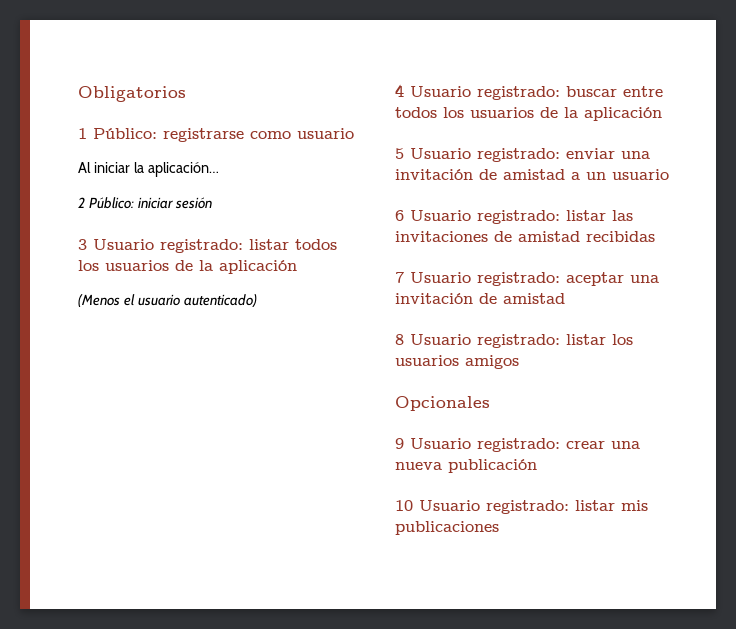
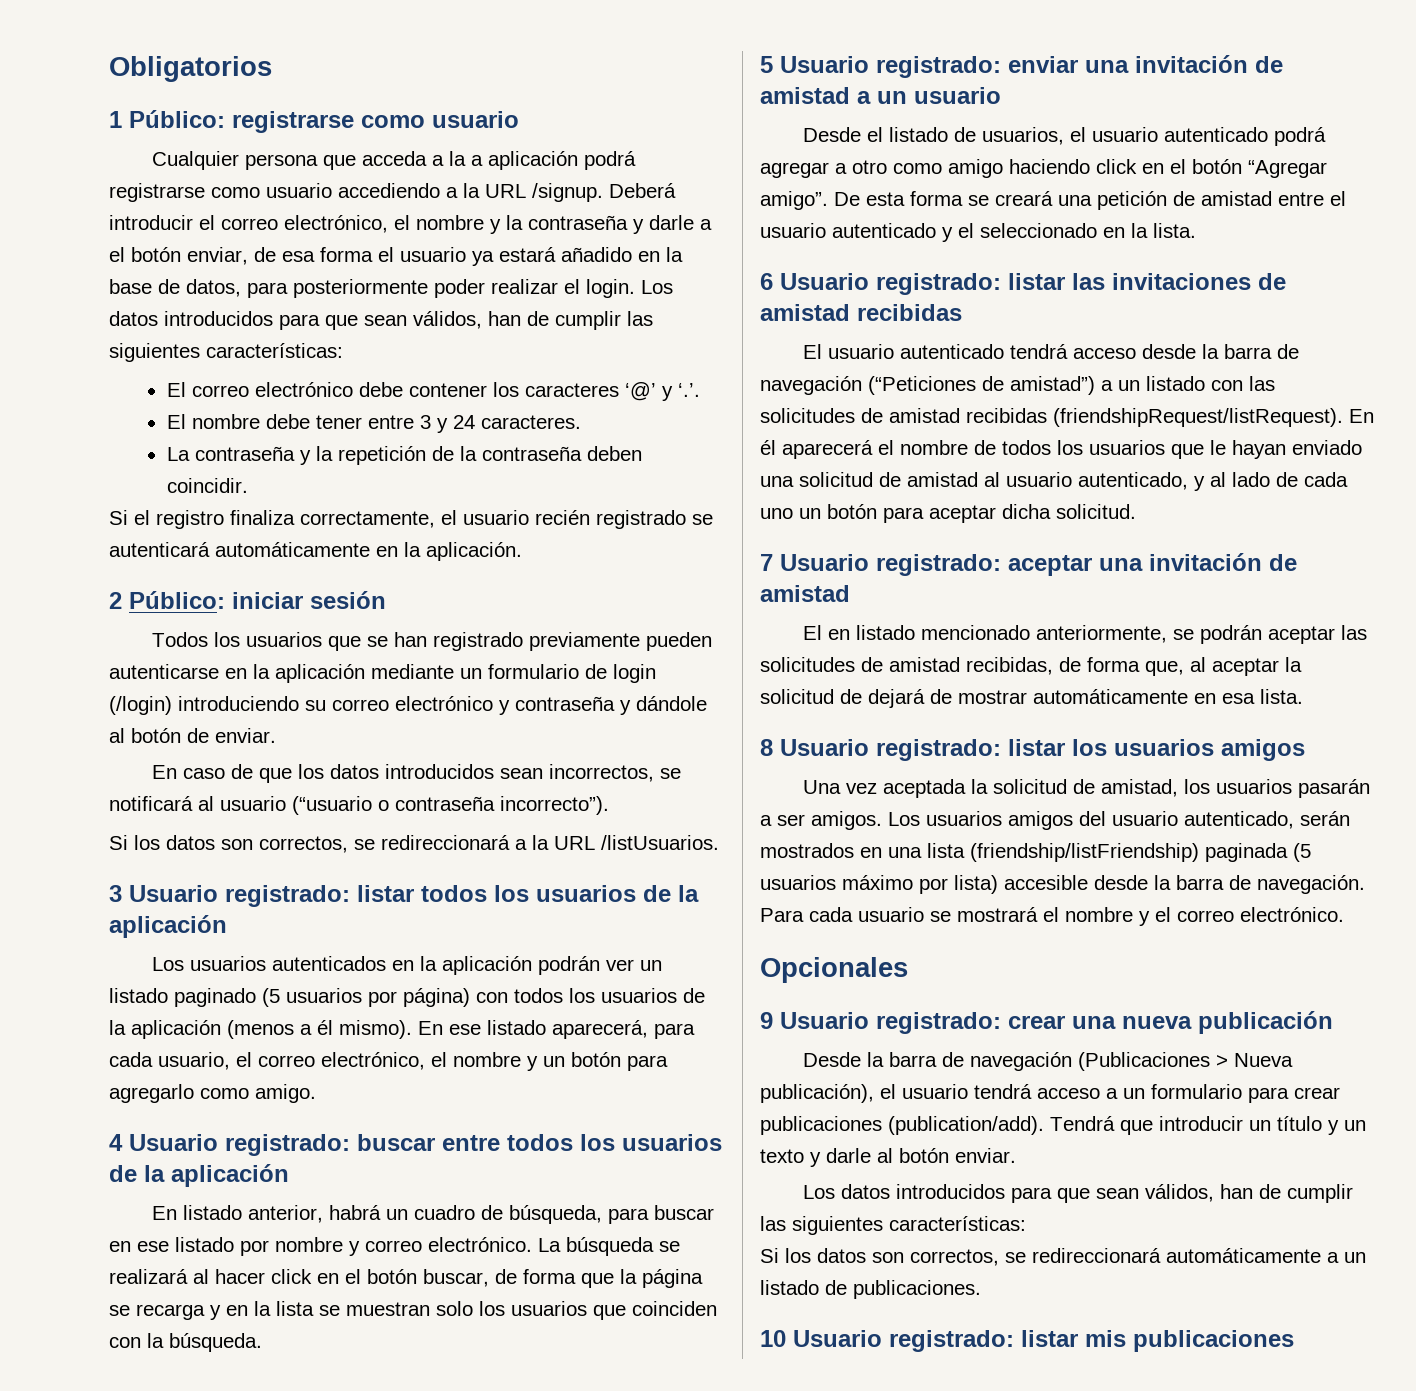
- Al iniciar la aplicación…
+ Cualquier persona que acceda a la a aplicación podrá registrarse como usuario accediendo a la URL /signup. Deberá introducir el correo electrónico, el nombre y la contraseña y darle a el botón enviar, de esa forma el usuario ya estará añadido en la base de datos, para posteriormente poder realizar el login. Los datos introducidos para que sean válidos, han de cumplir las siguientes características:
+ El correo electrónico debe contener los caracteres ‘@’ y ‘.’.
+ El nombre debe tener entre 3 y 24 caracteres.
+ La contraseña y la repetición de la contraseña deben coincidir.
+ Si el registro finaliza correctamente, el usuario recién registrado se autenticará automáticamente en la aplicación.
  2 Público: iniciar sesión
+ Todos los usuarios que se han registrado previamente pueden autenticarse en la aplicación mediante un formulario de login (/login) introduciendo su correo electrónico y contraseña y dándole al botón de enviar.
+ En caso de que los datos introducidos sean incorrectos, se notificará al usuario (“usuario o contraseña incorrecto”).
+ Si los datos son correctos, se redireccionará a la URL /listUsuarios.
- (Menos el usuario autenticado)
+ Los usuarios autenticados en la aplicación podrán ver un listado paginado (5 usuarios por página) con todos los usuarios de la aplicación (menos a él mismo). En ese listado aparecerá, para cada usuario, el correo electrónico, el nombre y un botón para agregarlo como amigo.
+ En listado anterior, habrá un cuadro de búsqueda, para buscar en ese listado por nombre y correo electrónico. La búsqueda se realizará al hacer click en el botón buscar, de forma que la página se recarga y en la lista se muestran solo los usuarios que coinciden con la búsqueda.
+ Desde el listado de usuarios, el usuario autenticado podrá agregar a otro como amigo haciendo click en el botón “Agregar amigo”. De esta forma se creará una petición de amistad entre el usuario autenticado y el seleccionado en la lista.
+ El usuario autenticado tendrá acceso desde la barra de navegación (“Peticiones de amistad”) a un listado con las solicitudes de amistad recibidas (friendshipRequest/listRequest). En él aparecerá el nombre de todos los usuarios que le hayan enviado una solicitud de amistad al usuario autenticado, y al lado de cada uno un botón para aceptar dicha solicitud.
+ El en listado mencionado anteriormente, se podrán aceptar las solicitudes de amistad recibidas, de forma que, al aceptar la solicitud de dejará de mostrar automáticamente en esa lista.
+ Una vez aceptada la solicitud de amistad, los usuarios pasarán a ser amigos. Los usuarios amigos del usuario autenticado, serán mostrados en una lista (friendship/listFriendship) paginada (5 usuarios máximo por lista) accesible desde la barra de navegación. Para cada usuario se mostrará el nombre y el correo electrónico.
+ Desde la barra de navegación (Publicaciones > Nueva publicación), el usuario tendrá acceso a un formulario para crear publicaciones (publication/add). Tendrá que introducir un título y un texto y darle al botón enviar.
+ Los datos introducidos para que sean válidos, han de cumplir las siguientes características:
+ Si los datos son correctos, se redireccionará automáticamente a un listado de publicaciones.

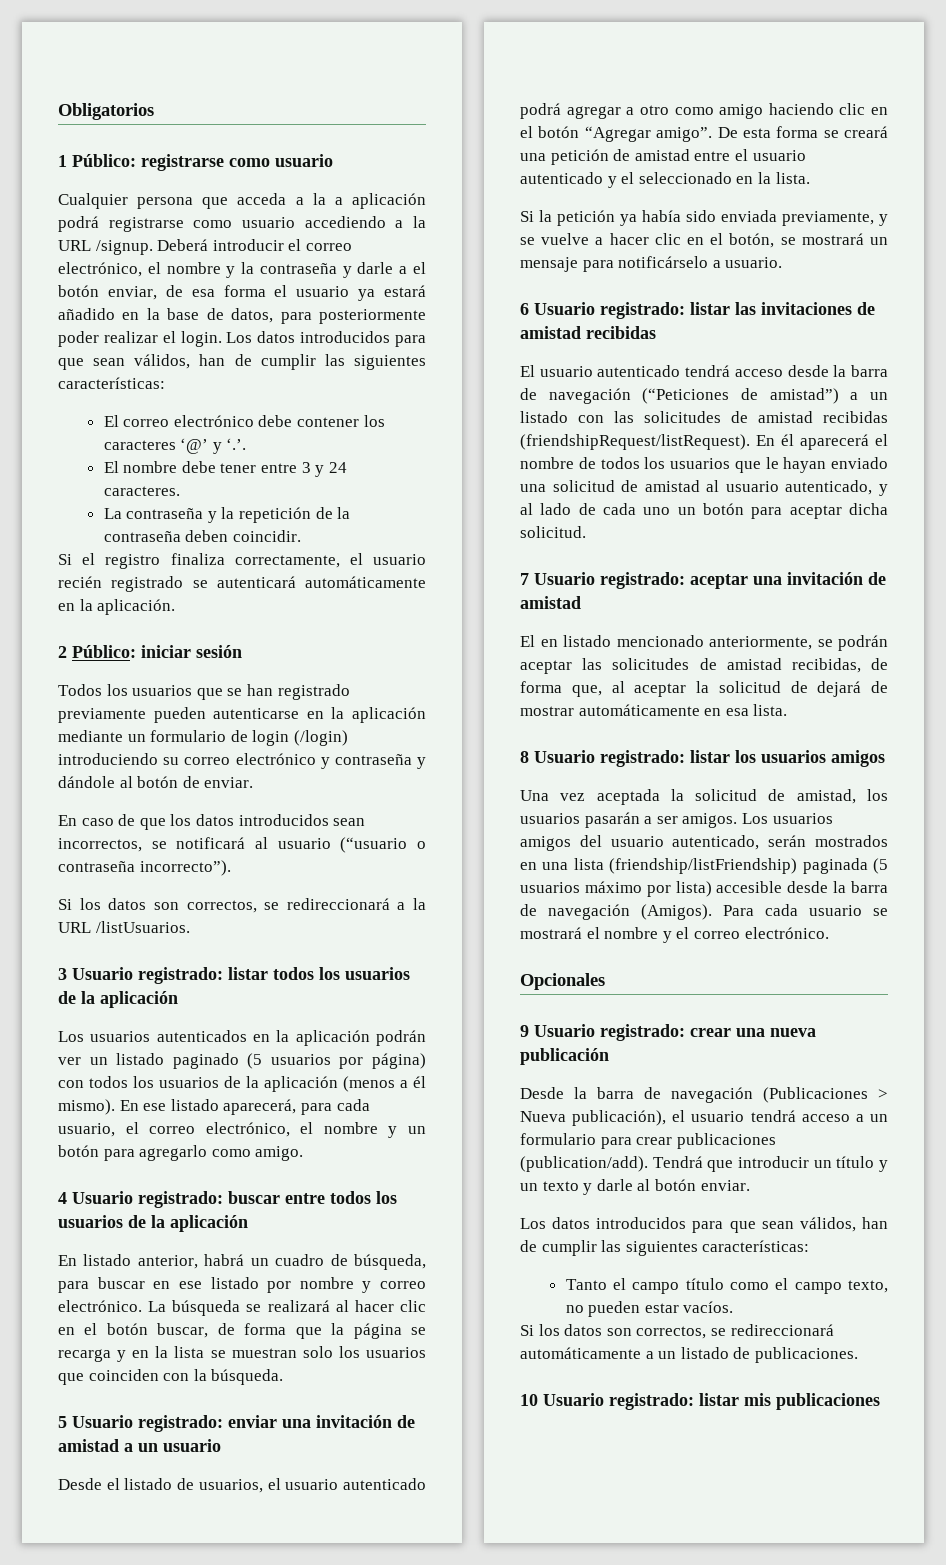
- La búsqueda se realizará al hacer click en el botón buscar, de forma que la página se recarga y en la lista se muestran solo los usuarios que coinciden con la búsqueda.
+ La búsqueda se realizará al hacer clic en el botón buscar, de forma que la página se recarga y en la lista se muestran solo los usuarios que coinciden con la búsqueda.
- Desde el listado de usuarios, el usuario autenticado podrá agregar a otro como amigo haciendo click en el botón “Agregar amigo”.
+ Desde el listado de usuarios, el usuario autenticado podrá agregar a otro como amigo haciendo clic en el botón “Agregar amigo”.
+ Si la petición ya había sido enviada previamente, y se vuelve a hacer clic en el botón, se mostrará un mensaje para notificárselo a usuario.
- Los usuarios amigos del usuario autenticado, serán mostrados en una lista (friendship/listFriendship) paginada (5 usuarios máximo por lista) accesible desde la barra de navegación.
+ Los usuarios amigos del usuario autenticado, serán mostrados en una lista (friendship/listFriendship) paginada (5 usuarios máximo por lista) accesible desde la barra de navegación (Amigos).
+ Tanto el campo título como el campo texto, no pueden estar vacíos.

